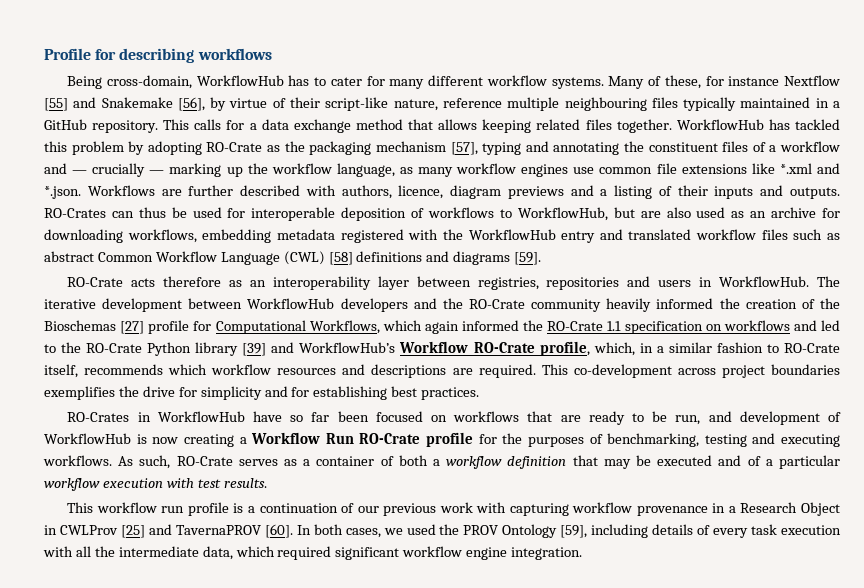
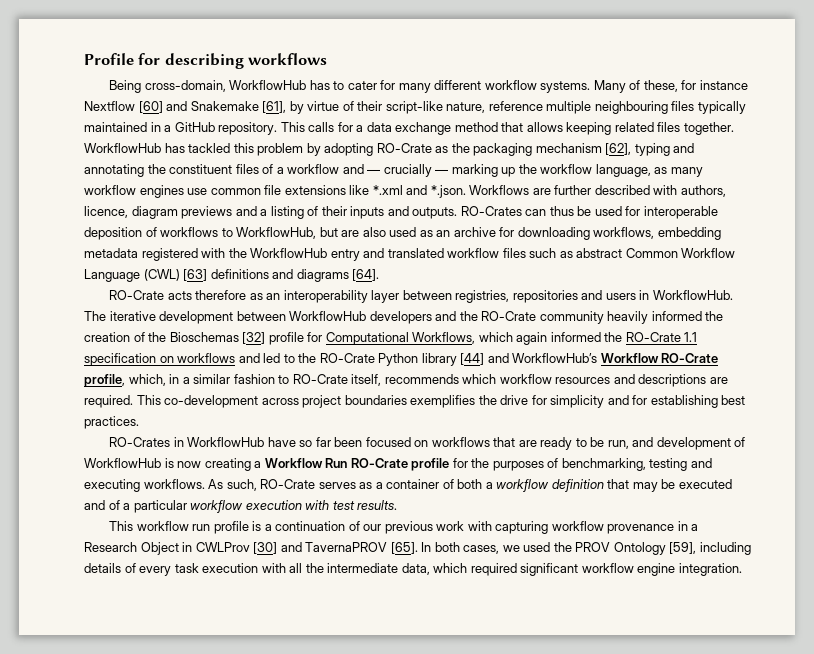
- Many of these, for instance Nextflow [55] and Snakemake [56], by virtue of their script-like nature, reference multiple neighbouring files typically maintained in a GitHub repository.
+ Many of these, for instance Nextflow [60] and Snakemake [61], by virtue of their script-like nature, reference multiple neighbouring files typically maintained in a GitHub repository.
- WorkflowHub has tackled this problem by adopting RO-Crate as the packaging mechanism [57], typing and annotating the constituent files of a workflow and — crucially — marking up the workflow language, as many workflow engines use common file extensions like *.xml and *.json. Workflows are further described with authors, licence, diagram previews and a listing of their inputs and outputs.
+ WorkflowHub has tackled this problem by adopting RO-Crate as the packaging mechanism [62], typing and annotating the constituent files of a workflow and — crucially — marking up the workflow language, as many workflow engines use common file extensions like *.xml and *.json. Workflows are further described with authors, licence, diagram previews and a listing of their inputs and outputs.
- RO-Crates can thus be used for interoperable deposition of workflows to WorkflowHub, but are also used as an archive for downloading workflows, embedding metadata registered with the WorkflowHub entry and translated workflow files such as abstract Common Workflow Language (CWL) [58] definitions and diagrams [59].
+ RO-Crates can thus be used for interoperable deposition of workflows to WorkflowHub, but are also used as an archive for downloading workflows, embedding metadata registered with the WorkflowHub entry and translated workflow files such as abstract Common Workflow Language (CWL) [63] definitions and diagrams [64].
- The iterative development between WorkflowHub developers and the RO-Crate community heavily informed the creation of the Bioschemas [27] profile for Computational Workflows, which again informed the RO-Crate 1.1 specification on workflows and led to the RO-Crate Python library [39] and WorkflowHub’s Workflow RO-Crate profile, which, in a similar fashion to RO-Crate itself, recommends which workflow resources and descriptions are required.
+ The iterative development between WorkflowHub developers and the RO-Crate community heavily informed the creation of the Bioschemas [32] profile for Computational Workflows, which again informed the RO-Crate 1.1 specification on workflows and led to the RO-Crate Python library [44] and WorkflowHub’s Workflow RO-Crate profile, which, in a similar fashion to RO-Crate itself, recommends which workflow resources and descriptions are required.
- This workflow run profile is a continuation of our previous work with capturing workflow provenance in a Research Object in CWLProv [25] and TavernaPROV [60].
+ This workflow run profile is a continuation of our previous work with capturing workflow provenance in a Research Object in CWLProv [30] and TavernaPROV [65].

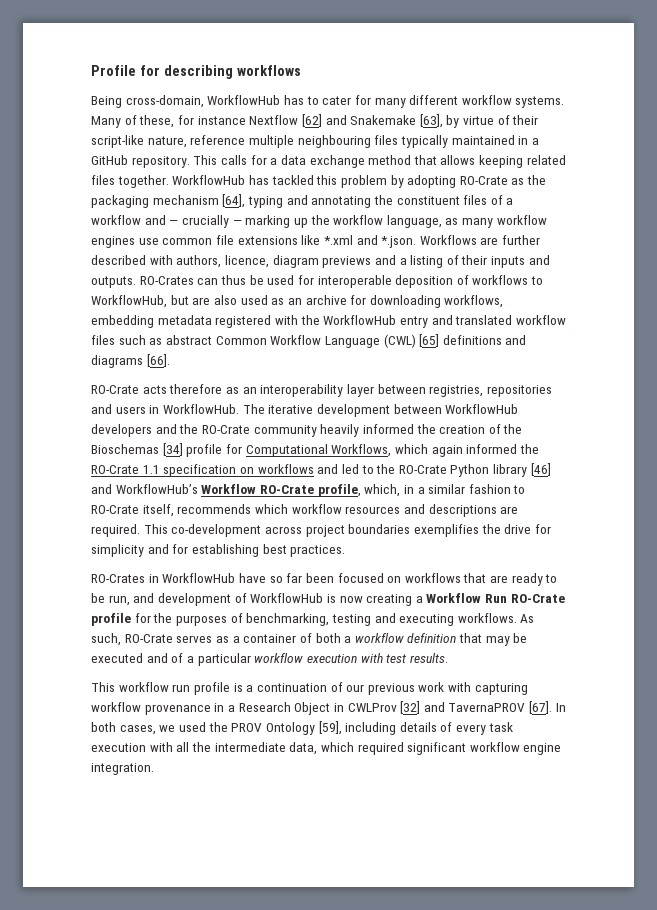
- Many of these, for instance Nextflow [60] and Snakemake [61], by virtue of their script-like nature, reference multiple neighbouring files typically maintained in a GitHub repository.
+ Many of these, for instance Nextflow [62] and Snakemake [63], by virtue of their script-like nature, reference multiple neighbouring files typically maintained in a GitHub repository.
- WorkflowHub has tackled this problem by adopting RO-Crate as the packaging mechanism [62], typing and annotating the constituent files of a workflow and — crucially — marking up the workflow language, as many workflow engines use common file extensions like *.xml and *.json. Workflows are further described with authors, licence, diagram previews and a listing of their inputs and outputs.
+ WorkflowHub has tackled this problem by adopting RO-Crate as the packaging mechanism [64], typing and annotating the constituent files of a workflow and — crucially — marking up the workflow language, as many workflow engines use common file extensions like *.xml and *.json. Workflows are further described with authors, licence, diagram previews and a listing of their inputs and outputs.
- RO-Crates can thus be used for interoperable deposition of workflows to WorkflowHub, but are also used as an archive for downloading workflows, embedding metadata registered with the WorkflowHub entry and translated workflow files such as abstract Common Workflow Language (CWL) [63] definitions and diagrams [64].
+ RO-Crates can thus be used for interoperable deposition of workflows to WorkflowHub, but are also used as an archive for downloading workflows, embedding metadata registered with the WorkflowHub entry and translated workflow files such as abstract Common Workflow Language (CWL) [65] definitions and diagrams [66].
- The iterative development between WorkflowHub developers and the RO-Crate community heavily informed the creation of the Bioschemas [32] profile for Computational Workflows, which again informed the RO-Crate 1.1 specification on workflows and led to the RO-Crate Python library [44] and WorkflowHub’s Workflow RO-Crate profile, which, in a similar fashion to RO-Crate itself, recommends which workflow resources and descriptions are required.
+ The iterative development between WorkflowHub developers and the RO-Crate community heavily informed the creation of the Bioschemas [34] profile for Computational Workflows, which again informed the RO-Crate 1.1 specification on workflows and led to the RO-Crate Python library [46] and WorkflowHub’s Workflow RO-Crate profile, which, in a similar fashion to RO-Crate itself, recommends which workflow resources and descriptions are required.
- This workflow run profile is a continuation of our previous work with capturing workflow provenance in a Research Object in CWLProv [30] and TavernaPROV [65].
+ This workflow run profile is a continuation of our previous work with capturing workflow provenance in a Research Object in CWLProv [32] and TavernaPROV [67].

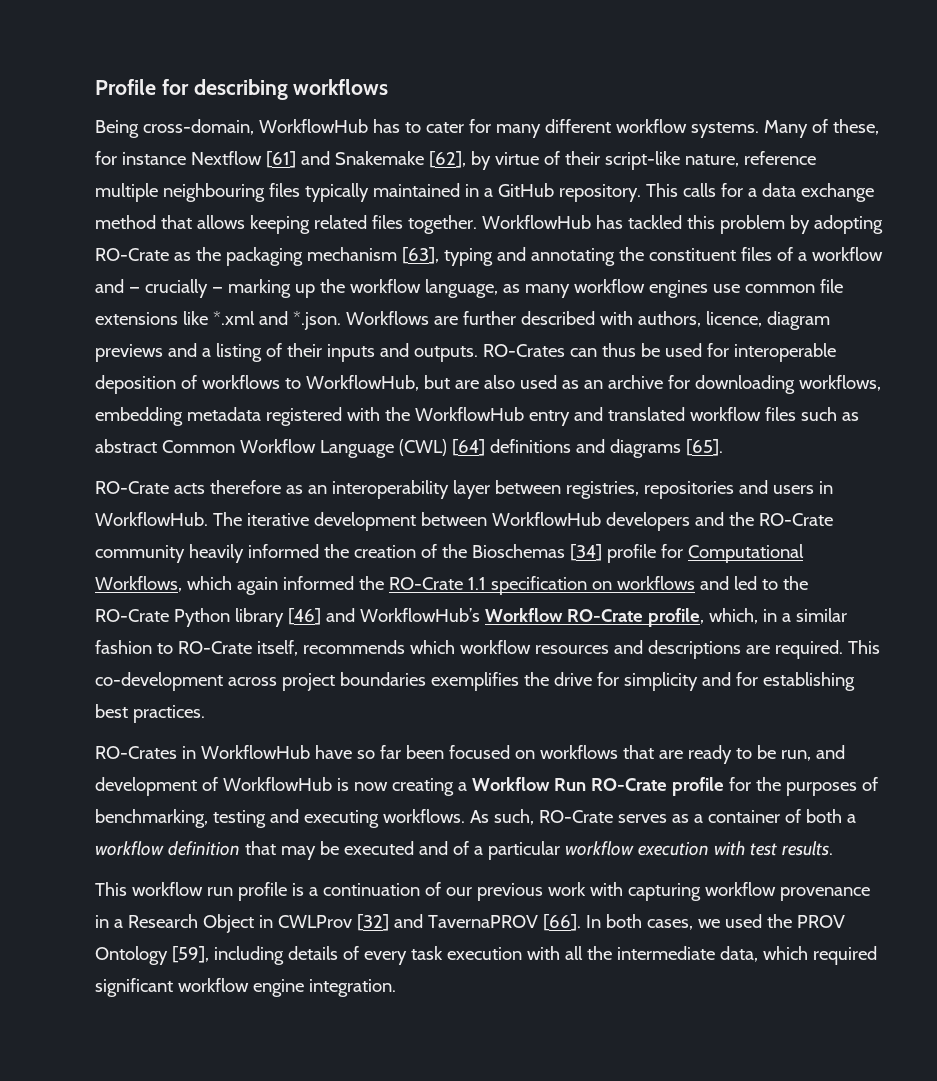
- Many of these, for instance Nextflow [62] and Snakemake [63], by virtue of their script-like nature, reference multiple neighbouring files typically maintained in a GitHub repository.
+ Many of these, for instance Nextflow [61] and Snakemake [62], by virtue of their script-like nature, reference multiple neighbouring files typically maintained in a GitHub repository.
- WorkflowHub has tackled this problem by adopting RO-Crate as the packaging mechanism [64], typing and annotating the constituent files of a workflow and — crucially — marking up the workflow language, as many workflow engines use common file extensions like *.xml and *.json. Workflows are further described with authors, licence, diagram previews and a listing of their inputs and outputs.
+ WorkflowHub has tackled this problem by adopting RO-Crate as the packaging mechanism [63], typing and annotating the constituent files of a workflow and — crucially — marking up the workflow language, as many workflow engines use common file extensions like *.xml and *.json. Workflows are further described with authors, licence, diagram previews and a listing of their inputs and outputs.
- RO-Crates can thus be used for interoperable deposition of workflows to WorkflowHub, but are also used as an archive for downloading workflows, embedding metadata registered with the WorkflowHub entry and translated workflow files such as abstract Common Workflow Language (CWL) [65] definitions and diagrams [66].
+ RO-Crates can thus be used for interoperable deposition of workflows to WorkflowHub, but are also used as an archive for downloading workflows, embedding metadata registered with the WorkflowHub entry and translated workflow files such as abstract Common Workflow Language (CWL) [64] definitions and diagrams [65].
- This workflow run profile is a continuation of our previous work with capturing workflow provenance in a Research Object in CWLProv [32] and TavernaPROV [67].
+ This workflow run profile is a continuation of our previous work with capturing workflow provenance in a Research Object in CWLProv [32] and TavernaPROV [66].

